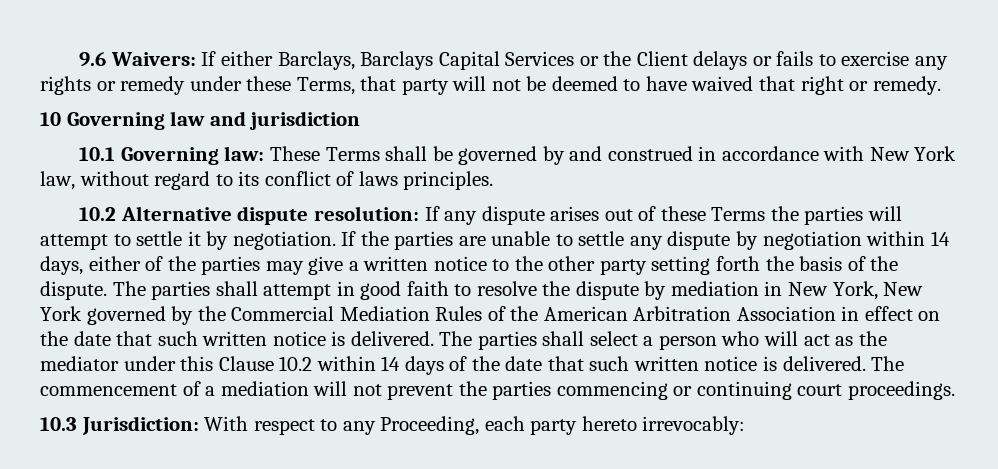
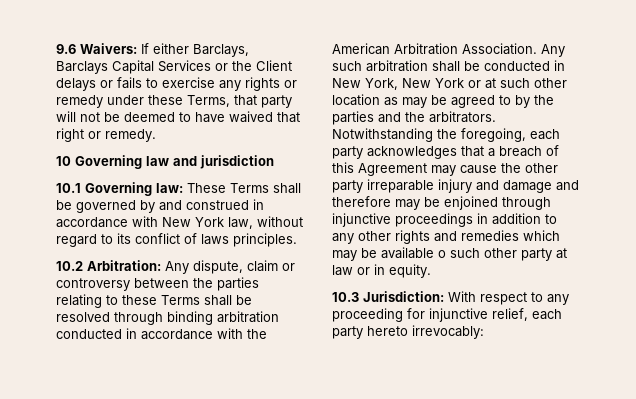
- 10.2 Alternative dispute resolution: If any dispute arises out of these Terms the parties will attempt to settle it by negotiation. If the parties are unable to settle any dispute by negotiation within 14 days, either of the parties may give a written notice to the other party setting forth the basis of the dispute. The parties shall attempt in good faith to resolve the dispute by mediation in New York, New York governed by the Commercial Mediation Rules of the American Arbitration Association in effect on the date that such written notice is delivered. The parties shall select a person who will act as the mediator under this Clause 10.2 within 14 days of the date that such written notice is delivered. The commencement of a mediation will not prevent the parties commencing or continuing court proceedings.
+ 10.2 Arbitration: Any dispute, claim or controversy between the parties relating to these Terms shall be resolved through binding arbitration conducted in accordance with the American Arbitration Association. Any such arbitration shall be conducted in New York, New York or at such other location as may be agreed to by the parties and the arbitrators. Notwithstanding the foregoing, each party acknowledges that a breach of this Agreement may cause the other party irreparable injury and damage and therefore may be enjoined through injunctive proceedings in addition to any other rights and remedies which may be available o such other party at law or in equity.
- 10.3 Jurisdiction: With respect to any Proceeding, each party hereto irrevocably:
+ 10.3 Jurisdiction: With respect to any proceeding for injunctive relief, each party hereto irrevocably:

